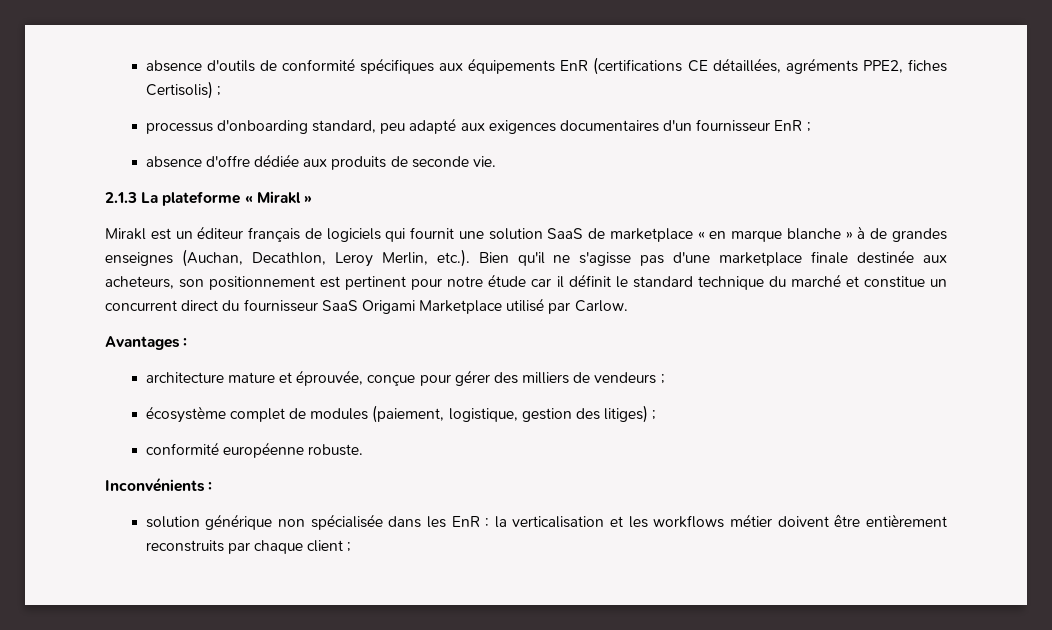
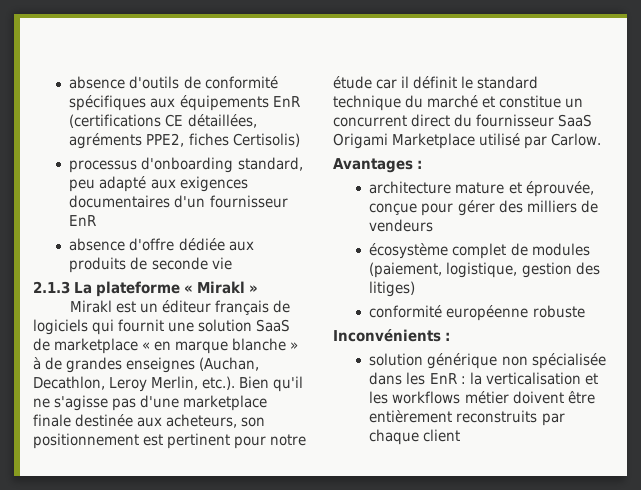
- absence d'outils de conformité spécifiques aux équipements EnR (certifications CE détaillées, agréments PPE2, fiches Certisolis) ;
+ absence d'outils de conformité spécifiques aux équipements EnR (certifications CE détaillées, agréments PPE2, fiches Certisolis)
- processus d'onboarding standard, peu adapté aux exigences documentaires d'un fournisseur EnR ;
+ processus d'onboarding standard, peu adapté aux exigences documentaires d'un fournisseur EnR
- absence d'offre dédiée aux produits de seconde vie.
+ absence d'offre dédiée aux produits de seconde vie
- architecture mature et éprouvée, conçue pour gérer des milliers de vendeurs ;
+ architecture mature et éprouvée, conçue pour gérer des milliers de vendeurs
- écosystème complet de modules (paiement, logistique, gestion des litiges) ;
+ écosystème complet de modules (paiement, logistique, gestion des litiges)
- conformité européenne robuste.
+ conformité européenne robuste
- solution générique non spécialisée dans les EnR : la verticalisation et les workflows métier doivent être entièrement reconstruits par chaque client ;
+ solution générique non spécialisée dans les EnR : la verticalisation et les workflows métier doivent être entièrement reconstruits par chaque client

